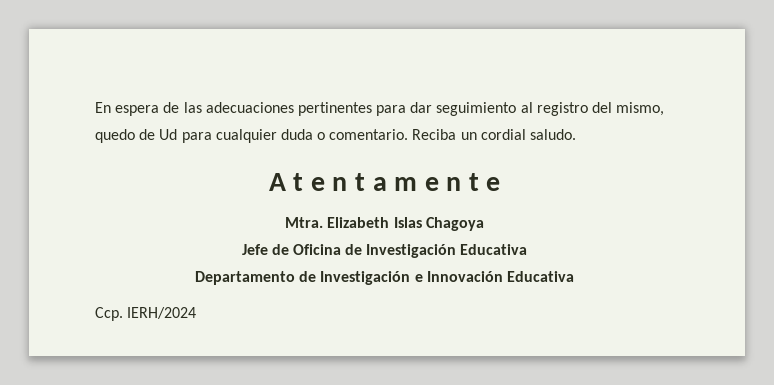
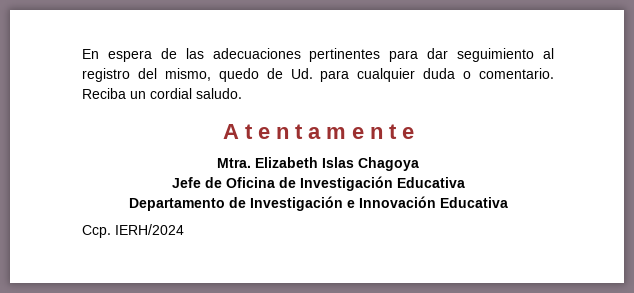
- En espera de las adecuaciones pertinentes para dar seguimiento al registro del mismo, quedo de Ud para cualquier duda o comentario.
+ En espera de las adecuaciones pertinentes para dar seguimiento al registro del mismo, quedo de Ud. para cualquier duda o comentario.

